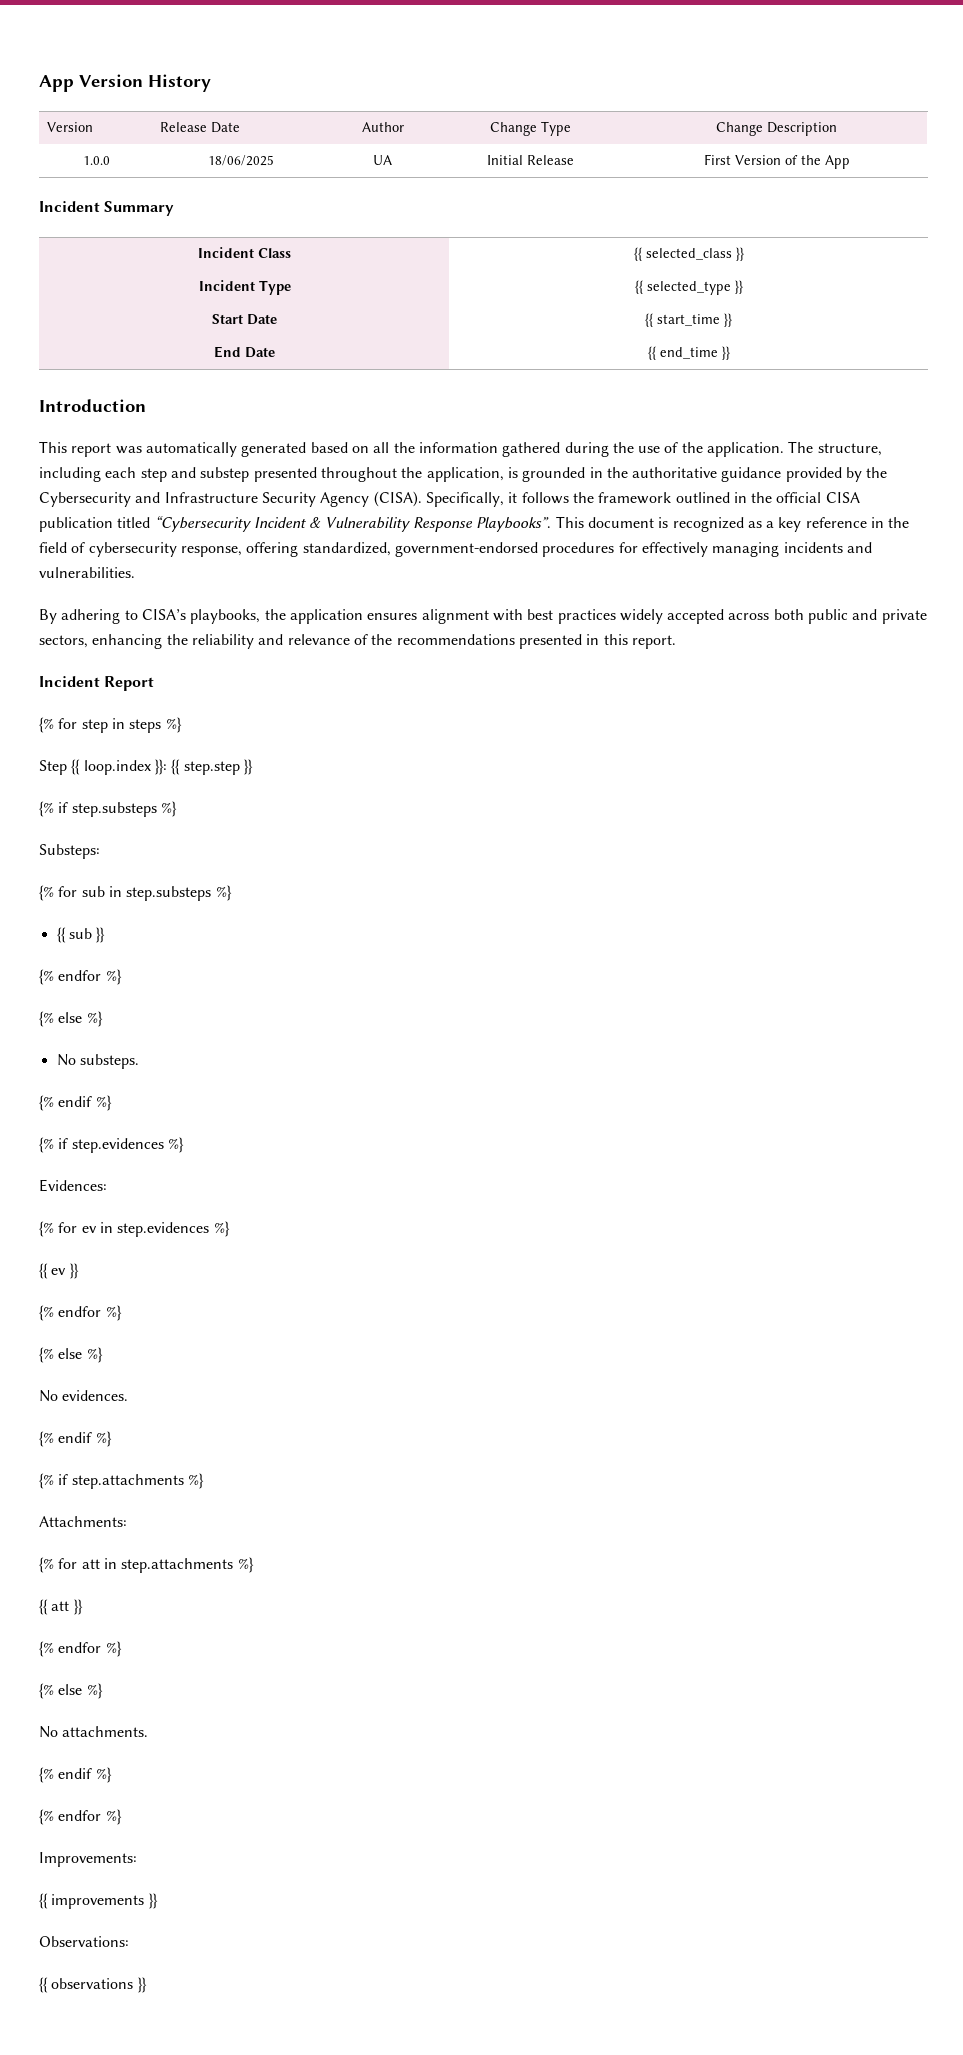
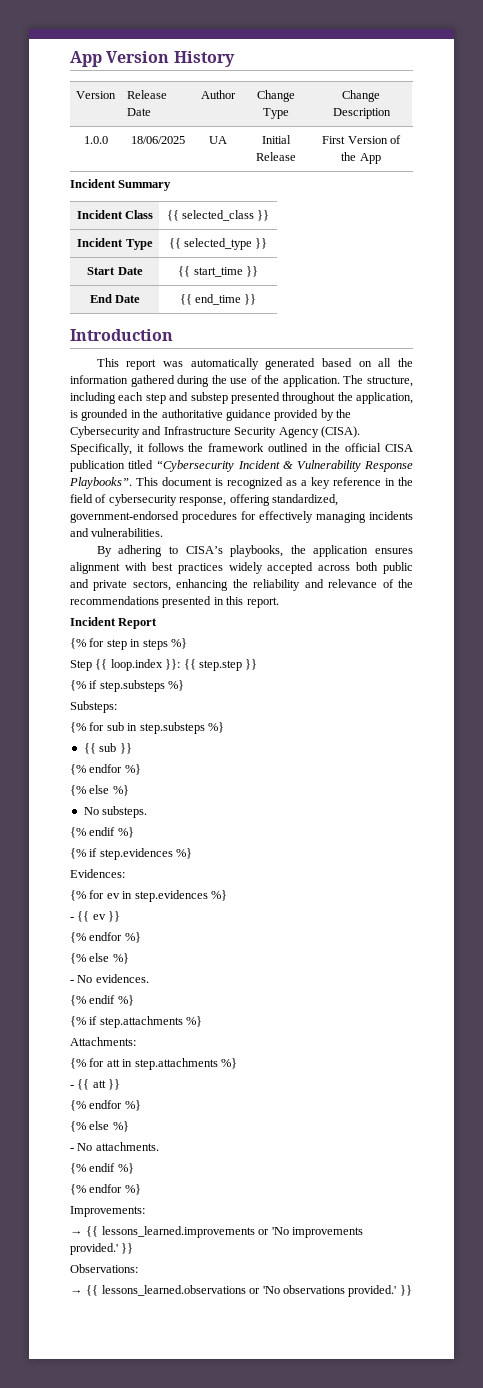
- {{ ev }}
+ - {{ ev }}
- No evidences.
+ - No evidences.
- {{ att }}
+ - {{ att }}
- No attachments.
+ - No attachments.
- {{ improvements }}
+ → {{ lessons_learned.improvements or 'No improvements provided.' }}
  Observations:
- {{ observations }}
+ → {{ lessons_learned.observations or 'No observations provided.' }}

